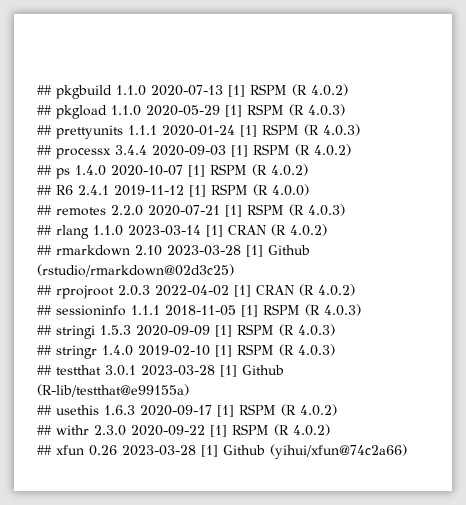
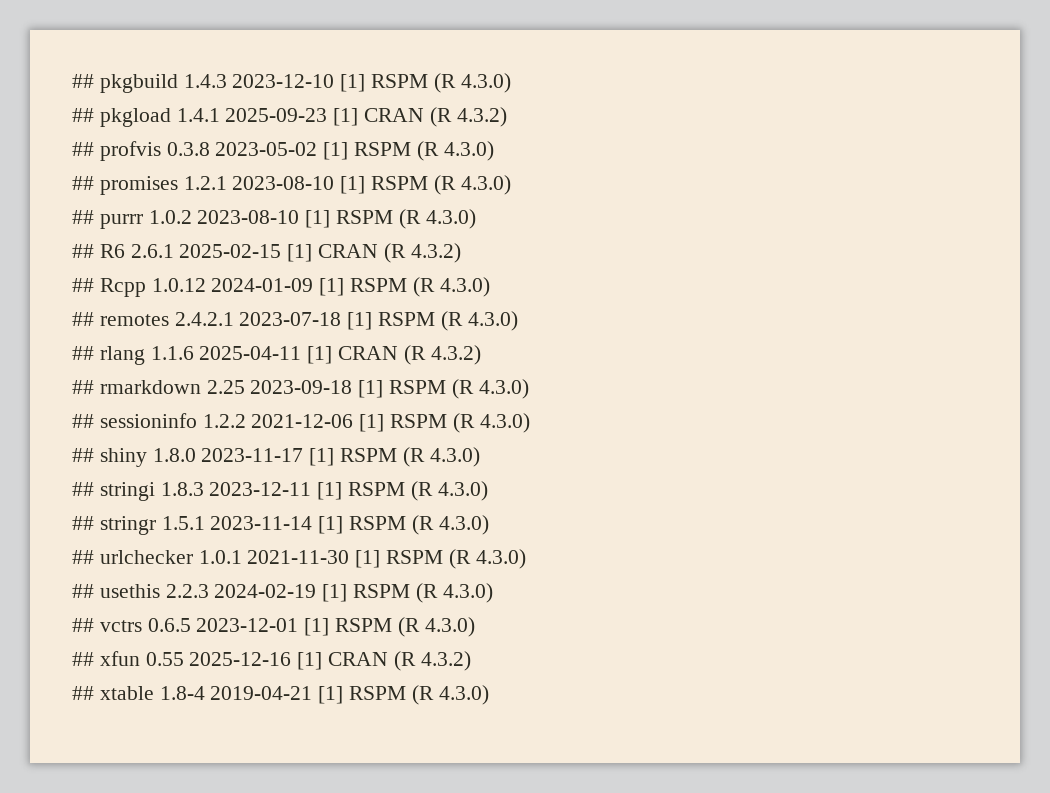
- ## pkgbuild 1.1.0 2020-07-13 [1] RSPM (R 4.0.2)
+ ## pkgbuild 1.4.3 2023-12-10 [1] RSPM (R 4.3.0)
- ## pkgload 1.1.0 2020-05-29 [1] RSPM (R 4.0.3)
- ## prettyunits 1.1.1 2020-01-24 [1] RSPM (R 4.0.3)
- ## processx 3.4.4 2020-09-03 [1] RSPM (R 4.0.2)
- ## ps 1.4.0 2020-10-07 [1] RSPM (R 4.0.2)
- ## R6 2.4.1 2019-11-12 [1] RSPM (R 4.0.0)
- ## remotes 2.2.0 2020-07-21 [1] RSPM (R 4.0.3)
- ## rlang 1.1.0 2023-03-14 [1] CRAN (R 4.0.2)
- ## rmarkdown 2.10 2023-03-28 [1] Github (rstudio/rmarkdown@02d3c25)
- ## rprojroot 2.0.3 2022-04-02 [1] CRAN (R 4.0.2)
- ## sessioninfo 1.1.1 2018-11-05 [1] RSPM (R 4.0.3)
- ## stringi 1.5.3 2020-09-09 [1] RSPM (R 4.0.3)
- ## stringr 1.4.0 2019-02-10 [1] RSPM (R 4.0.3)
- ## testthat 3.0.1 2023-03-28 [1] Github (R-lib/testthat@e99155a)
- ## usethis 1.6.3 2020-09-17 [1] RSPM (R 4.0.2)
- ## withr 2.3.0 2020-09-22 [1] RSPM (R 4.0.2)
- ## xfun 0.26 2023-03-28 [1] Github (yihui/xfun@74c2a66)
+ ## pkgload 1.4.1 2025-09-23 [1] CRAN (R 4.3.2)
+ ## profvis 0.3.8 2023-05-02 [1] RSPM (R 4.3.0)
+ ## promises 1.2.1 2023-08-10 [1] RSPM (R 4.3.0)
+ ## purrr 1.0.2 2023-08-10 [1] RSPM (R 4.3.0)
+ ## R6 2.6.1 2025-02-15 [1] CRAN (R 4.3.2)
+ ## Rcpp 1.0.12 2024-01-09 [1] RSPM (R 4.3.0)
+ ## remotes 2.4.2.1 2023-07-18 [1] RSPM (R 4.3.0)
+ ## rlang 1.1.6 2025-04-11 [1] CRAN (R 4.3.2)
+ ## rmarkdown 2.25 2023-09-18 [1] RSPM (R 4.3.0)
+ ## sessioninfo 1.2.2 2021-12-06 [1] RSPM (R 4.3.0)
+ ## shiny 1.8.0 2023-11-17 [1] RSPM (R 4.3.0)
+ ## stringi 1.8.3 2023-12-11 [1] RSPM (R 4.3.0)
+ ## stringr 1.5.1 2023-11-14 [1] RSPM (R 4.3.0)
+ ## urlchecker 1.0.1 2021-11-30 [1] RSPM (R 4.3.0)
+ ## usethis 2.2.3 2024-02-19 [1] RSPM (R 4.3.0)
+ ## vctrs 0.6.5 2023-12-01 [1] RSPM (R 4.3.0)
+ ## xfun 0.55 2025-12-16 [1] CRAN (R 4.3.2)
+ ## xtable 1.8-4 2019-04-21 [1] RSPM (R 4.3.0)

